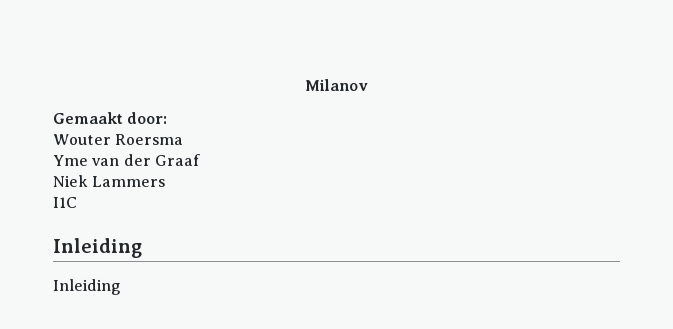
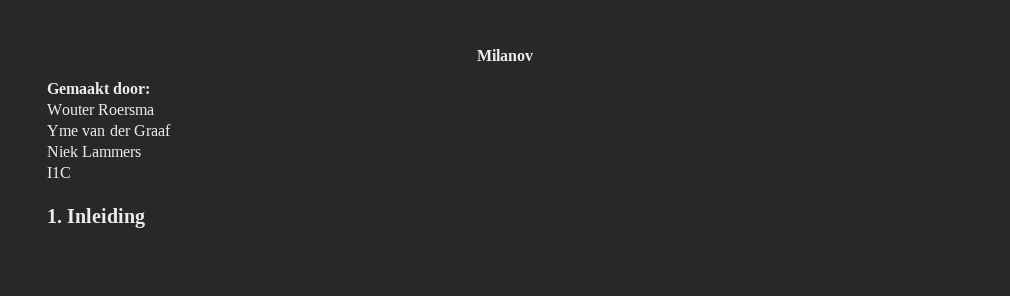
  I1C
- Inleiding
- Inleiding
+ 1. Inleiding

